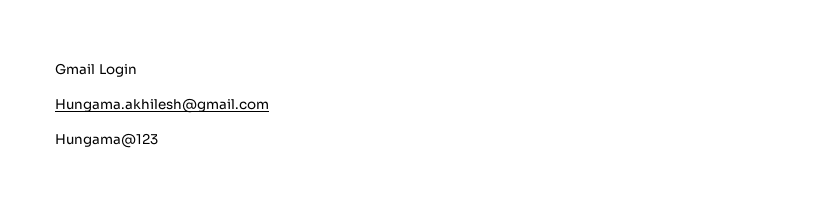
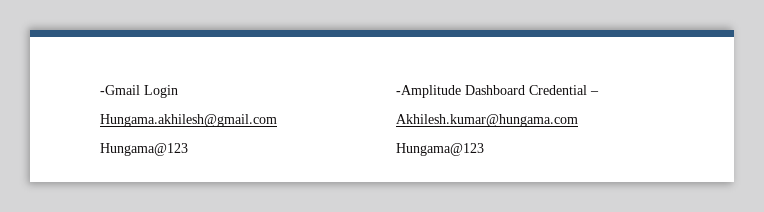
- Gmail Login
+ -Gmail Login
+ -Amplitude Dashboard Credential –
+ Akhilesh.kumar@hungama.com
+ Hungama@123

